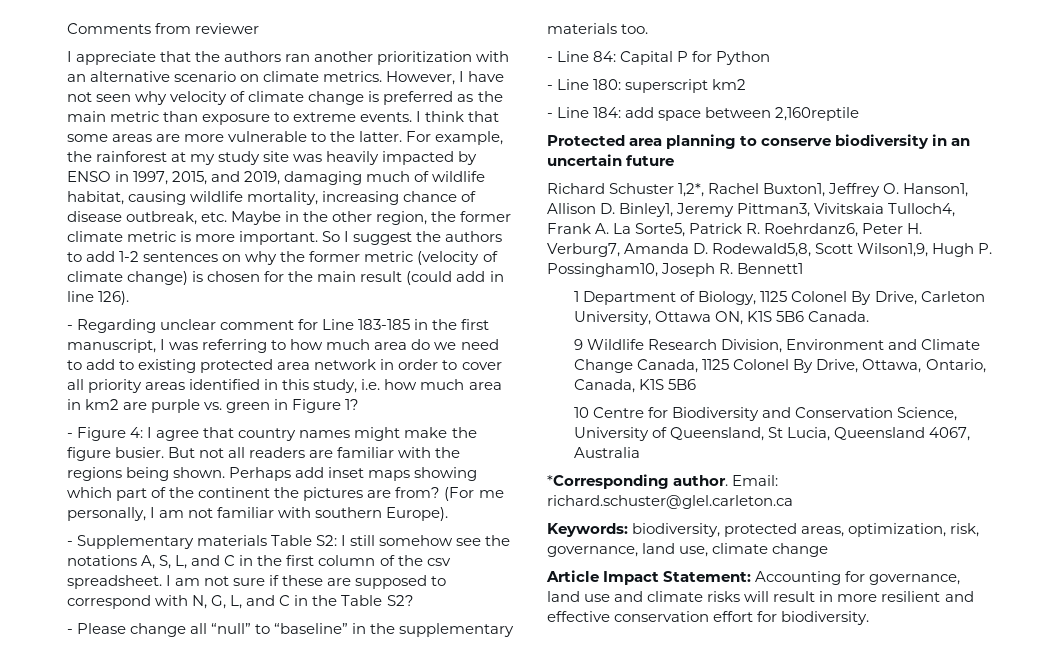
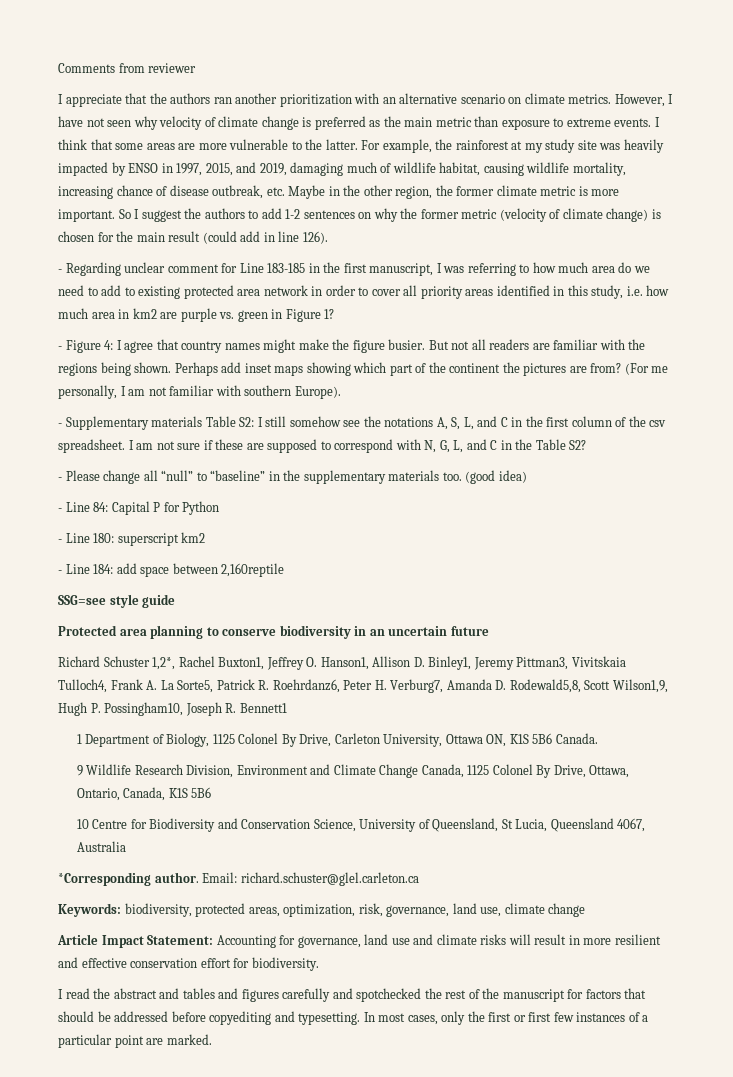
+ (good idea)
+ SSG=see style guide
+ I read the abstract and tables and figures carefully and spotchecked the rest of the manuscript for factors that should be addressed before copyediting and typesetting. In most cases, only the first or first few instances of a particular point are marked.

